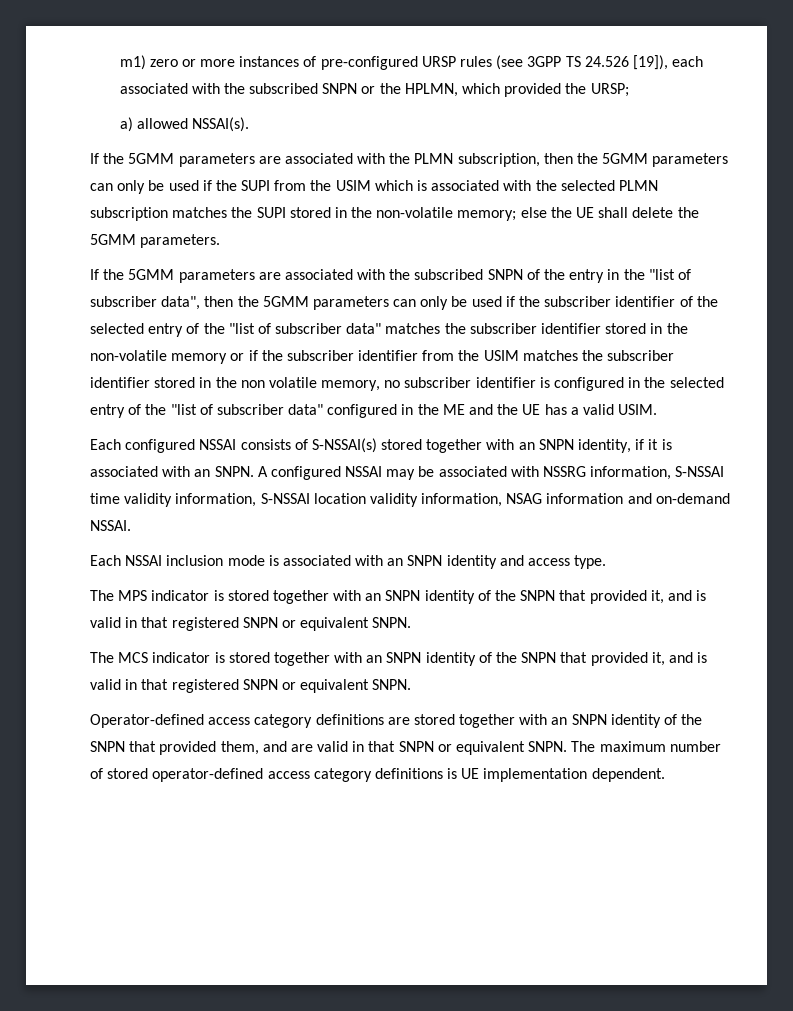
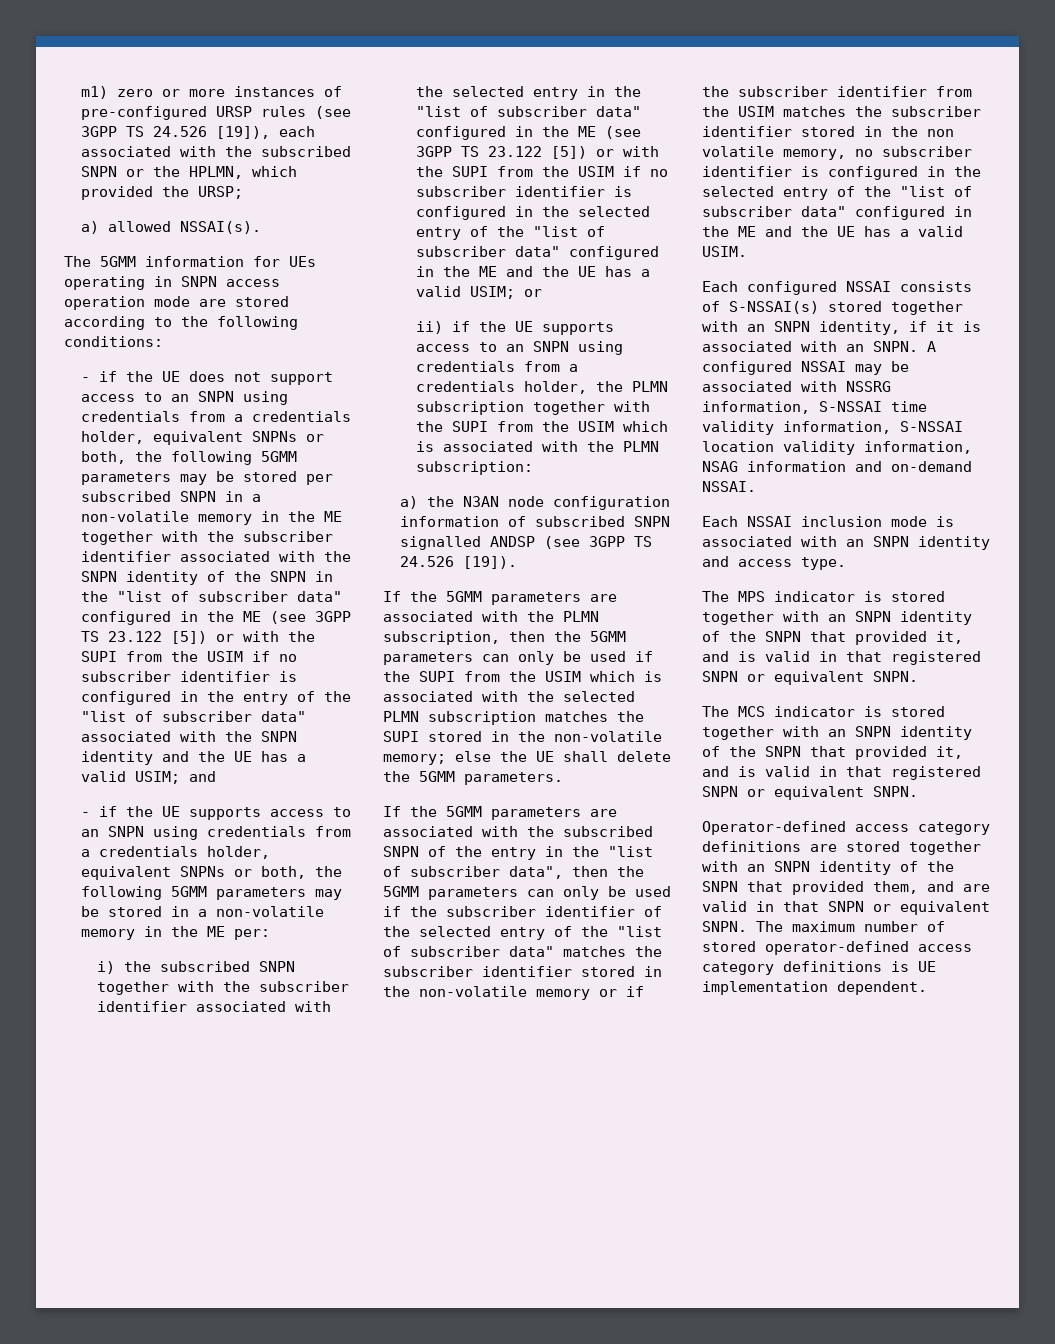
+ The 5GMM information for UEs operating in SNPN access operation mode are stored according to the following conditions:
+ - if the UE does not support access to an SNPN using credentials from a credentials holder, equivalent SNPNs or both, the following 5GMM parameters may be stored per subscribed SNPN in a non-volatile memory in the ME together with the subscriber identifier associated with the SNPN identity of the SNPN in the "list of subscriber data" configured in the ME (see 3GPP TS 23.122 [5]) or with the SUPI from the USIM if no subscriber identifier is configured in the entry of the "list of subscriber data" associated with the SNPN identity and the UE has a valid USIM; and
+ - if the UE supports access to an SNPN using credentials from a credentials holder, equivalent SNPNs or both, the following 5GMM parameters may be stored in a non-volatile memory in the ME per:
+ i) the subscribed SNPN together with the subscriber identifier associated with the selected entry in the "list of subscriber data" configured in the ME (see 3GPP TS 23.122 [5]) or with the SUPI from the USIM if no subscriber identifier is configured in the selected entry of the "list of subscriber data" configured in the ME and the UE has a valid USIM; or
+ ii) if the UE supports access to an SNPN using credentials from a credentials holder, the PLMN subscription together with the SUPI from the USIM which is associated with the PLMN subscription:
+ a) the N3AN node configuration information of subscribed SNPN signalled ANDSP (see 3GPP TS 24.526 [19]).

